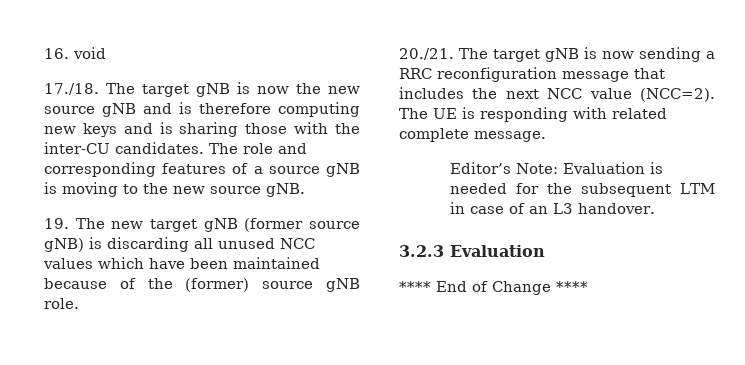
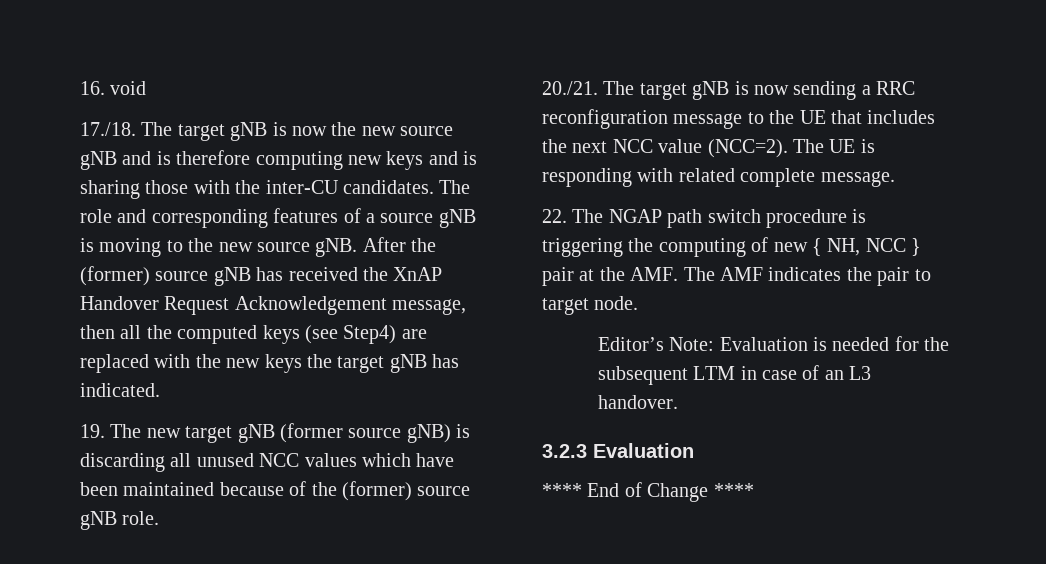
+ After the (former) source gNB has received the XnAP Handover Request Acknowledgement message, then all the computed keys (see Step4) are replaced with the new keys the target gNB has indicated.
- 20./21. The target gNB is now sending a RRC reconfiguration message that includes the next NCC value (NCC=2).
+ 20./21. The target gNB is now sending a RRC reconfiguration message to the UE that includes the next NCC value (NCC=2).
+ 22. The NGAP path switch procedure is triggering the computing of new { NH, NCC } pair at the AMF. The AMF indicates the pair to target node.

